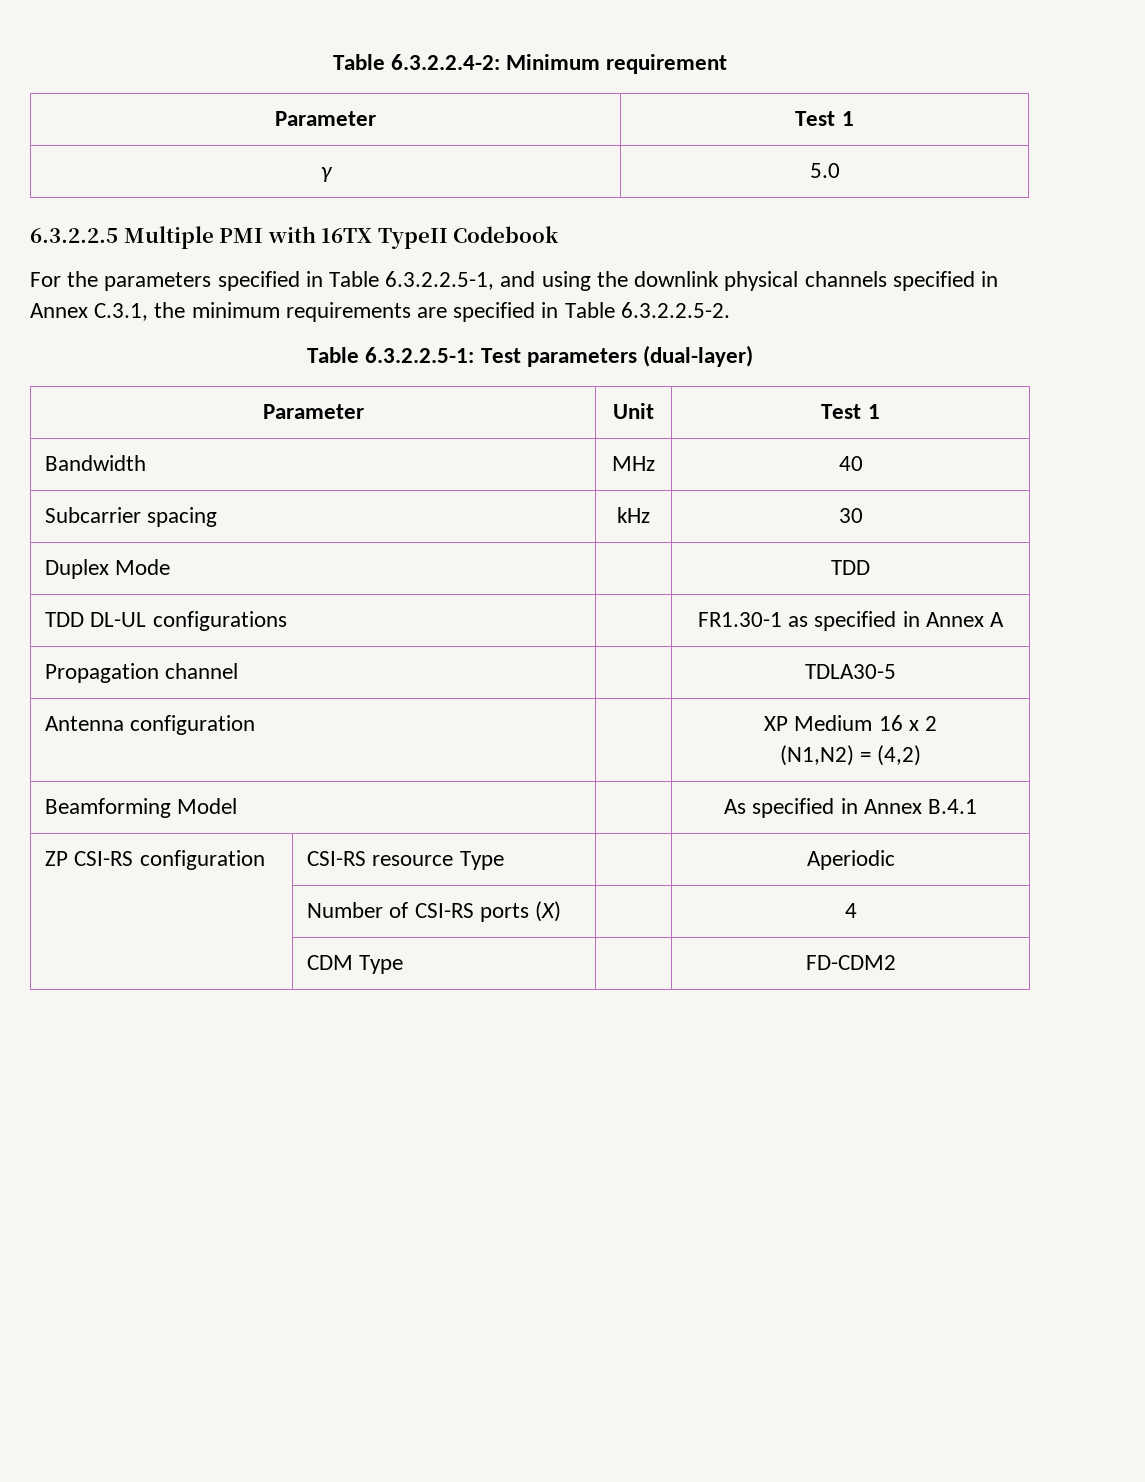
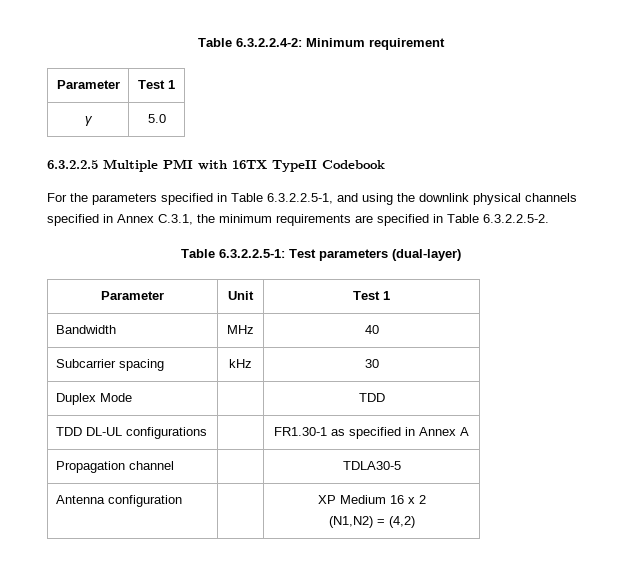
- Beamforming Model | | As specified in Annex B.4.1
- ZP CSI-RS configuration | CSI-RS resource Type | | Aperiodic
- | Number of CSI-RS ports (X) | | 4
- | CDM Type | | FD-CDM2

